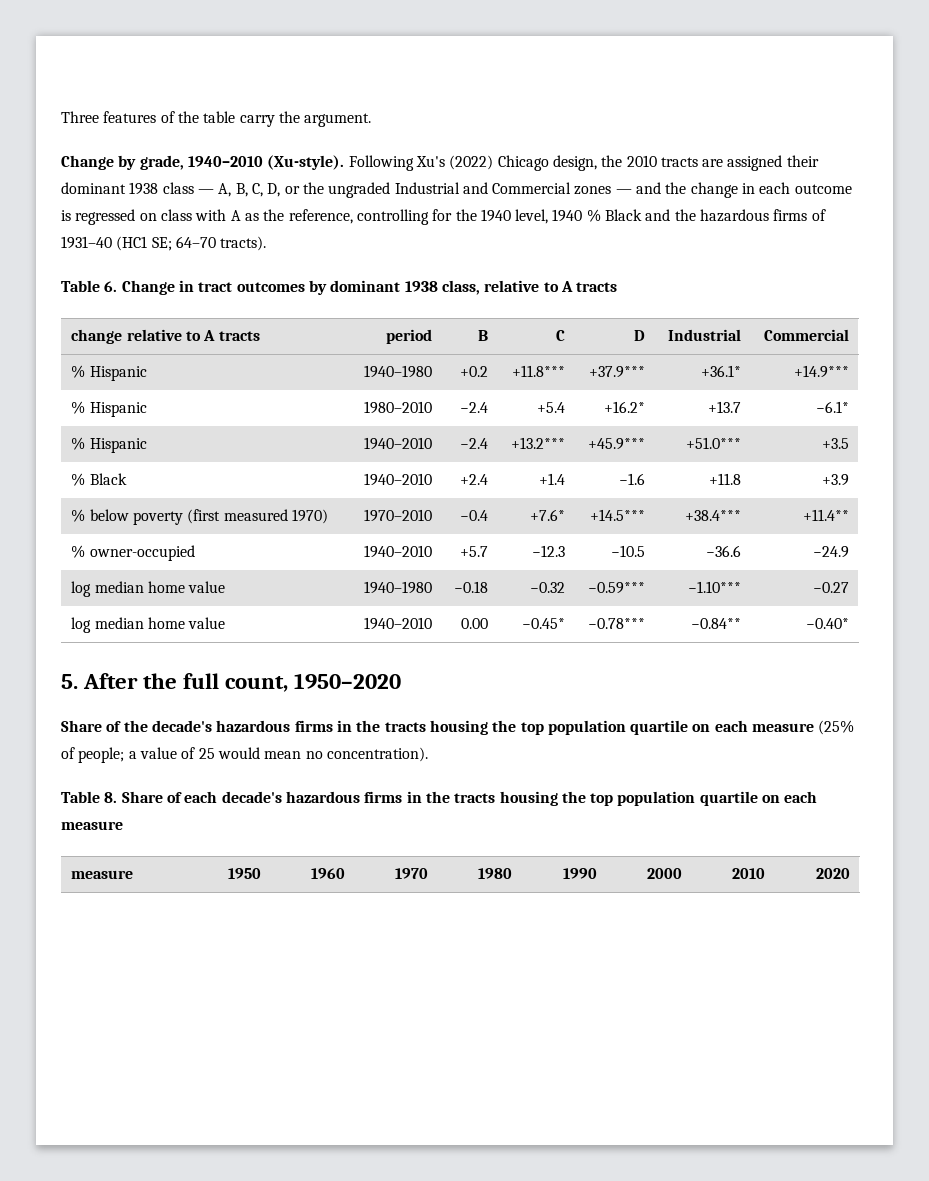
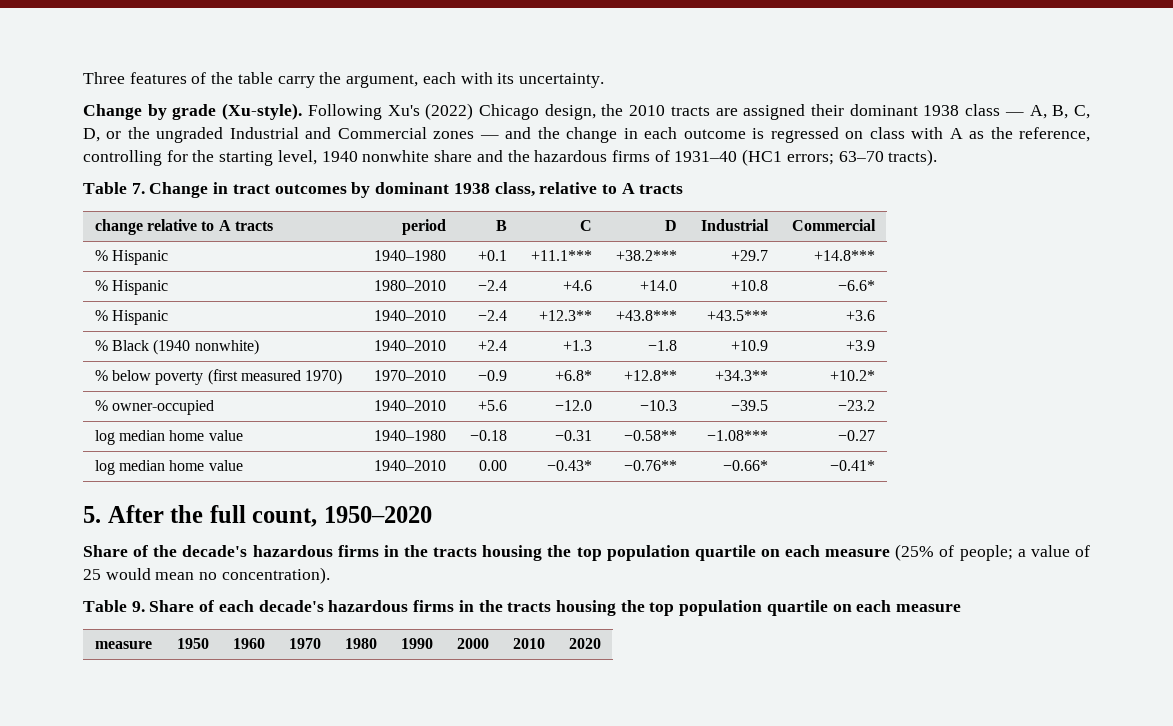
- Three features of the table carry the argument.
+ Three features of the table carry the argument, each with its uncertainty.
- Change by grade, 1940–2010 (Xu-style).
+ Change by grade (Xu-style).
- Following Xu's (2022) Chicago design, the 2010 tracts are assigned their dominant 1938 class — A, B, C, D, or the ungraded Industrial and Commercial zones — and the change in each outcome is regressed on class with A as the reference, controlling for the 1940 level, 1940 % Black and the hazardous firms of 1931–40 (HC1 SE; 64–70 tracts).
+ Following Xu's (2022) Chicago design, the 2010 tracts are assigned their dominant 1938 class — A, B, C, D, or the ungraded Industrial and Commercial zones — and the change in each outcome is regressed on class with A as the reference, controlling for the starting level, 1940 nonwhite share and the hazardous firms of 1931–40 (HC1 errors; 63–70 tracts).
- Table 6. Change in tract outcomes by dominant 1938 class, relative to A tracts
+ Table 7. Change in tract outcomes by dominant 1938 class, relative to A tracts
- % Hispanic | 1940–1980 | +0.2 | +11.8*** | +37.9*** | +36.1* | +14.9***
+ % Hispanic | 1940–1980 | +0.1 | +11.1*** | +38.2*** | +29.7 | +14.8***
- % Hispanic | 1980–2010 | −2.4 | +5.4 | +16.2* | +13.7 | −6.1*
+ % Hispanic | 1980–2010 | −2.4 | +4.6 | +14.0 | +10.8 | −6.6*
- % Hispanic | 1940–2010 | −2.4 | +13.2*** | +45.9*** | +51.0*** | +3.5
- % Black | 1940–2010 | +2.4 | +1.4 | −1.6 | +11.8 | +3.9
+ % Hispanic | 1940–2010 | −2.4 | +12.3** | +43.8*** | +43.5*** | +3.6
+ % Black (1940 nonwhite) | 1940–2010 | +2.4 | +1.3 | −1.8 | +10.9 | +3.9
- % below poverty (first measured 1970) | 1970–2010 | −0.4 | +7.6* | +14.5*** | +38.4*** | +11.4**
- % owner-occupied | 1940–2010 | +5.7 | −12.3 | −10.5 | −36.6 | −24.9
+ % below poverty (first measured 1970) | 1970–2010 | −0.9 | +6.8* | +12.8** | +34.3** | +10.2*
+ % owner-occupied | 1940–2010 | +5.6 | −12.0 | −10.3 | −39.5 | −23.2
- log median home value | 1940–1980 | −0.18 | −0.32 | −0.59*** | −1.10*** | −0.27
+ log median home value | 1940–1980 | −0.18 | −0.31 | −0.58** | −1.08*** | −0.27
- log median home value | 1940–2010 | 0.00 | −0.45* | −0.78*** | −0.84** | −0.40*
+ log median home value | 1940–2010 | 0.00 | −0.43* | −0.76** | −0.66* | −0.41*
- Table 8. Share of each decade's hazardous firms in the tracts housing the top population quartile on each measure
+ Table 9. Share of each decade's hazardous firms in the tracts housing the top population quartile on each measure

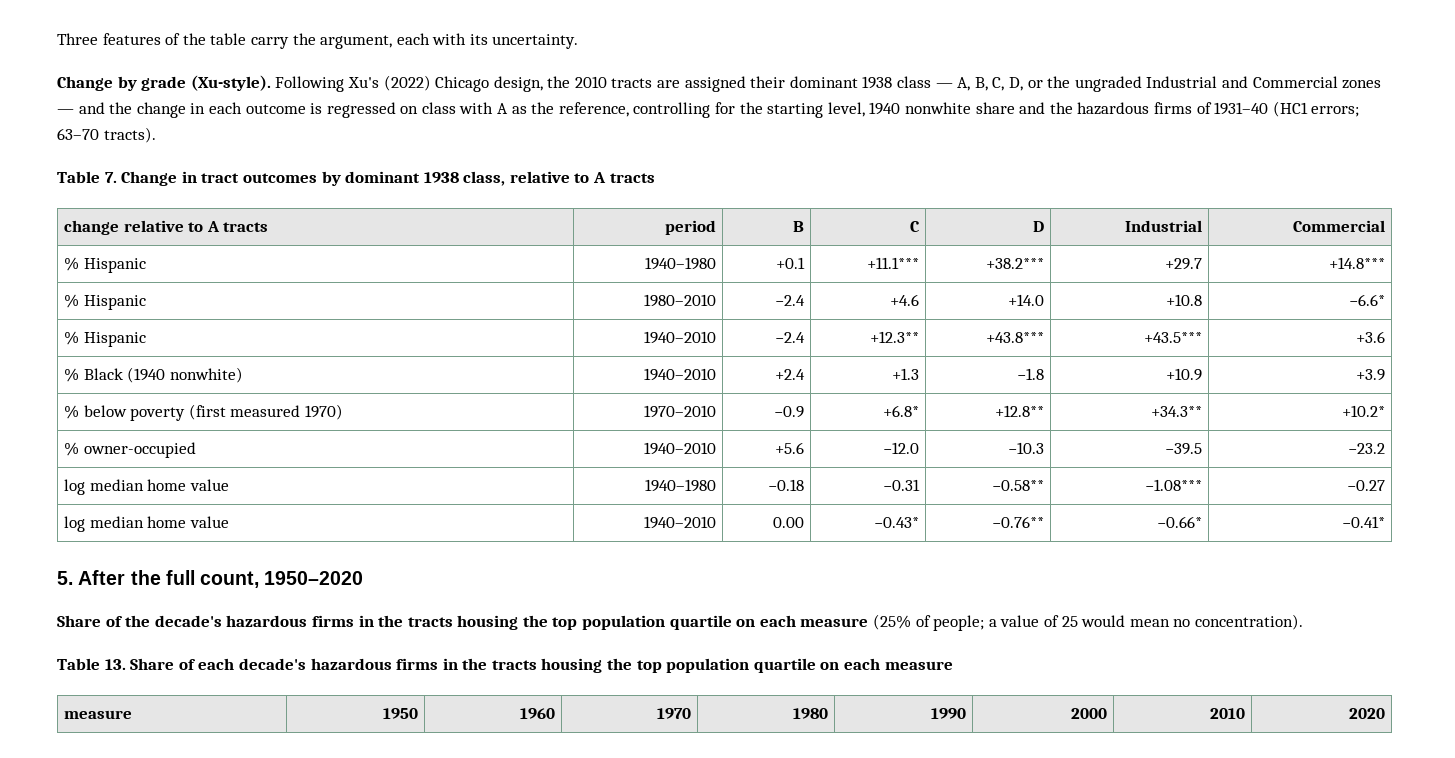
- Table 9. Share of each decade's hazardous firms in the tracts housing the top population quartile on each measure
+ Table 13. Share of each decade's hazardous firms in the tracts housing the top population quartile on each measure

